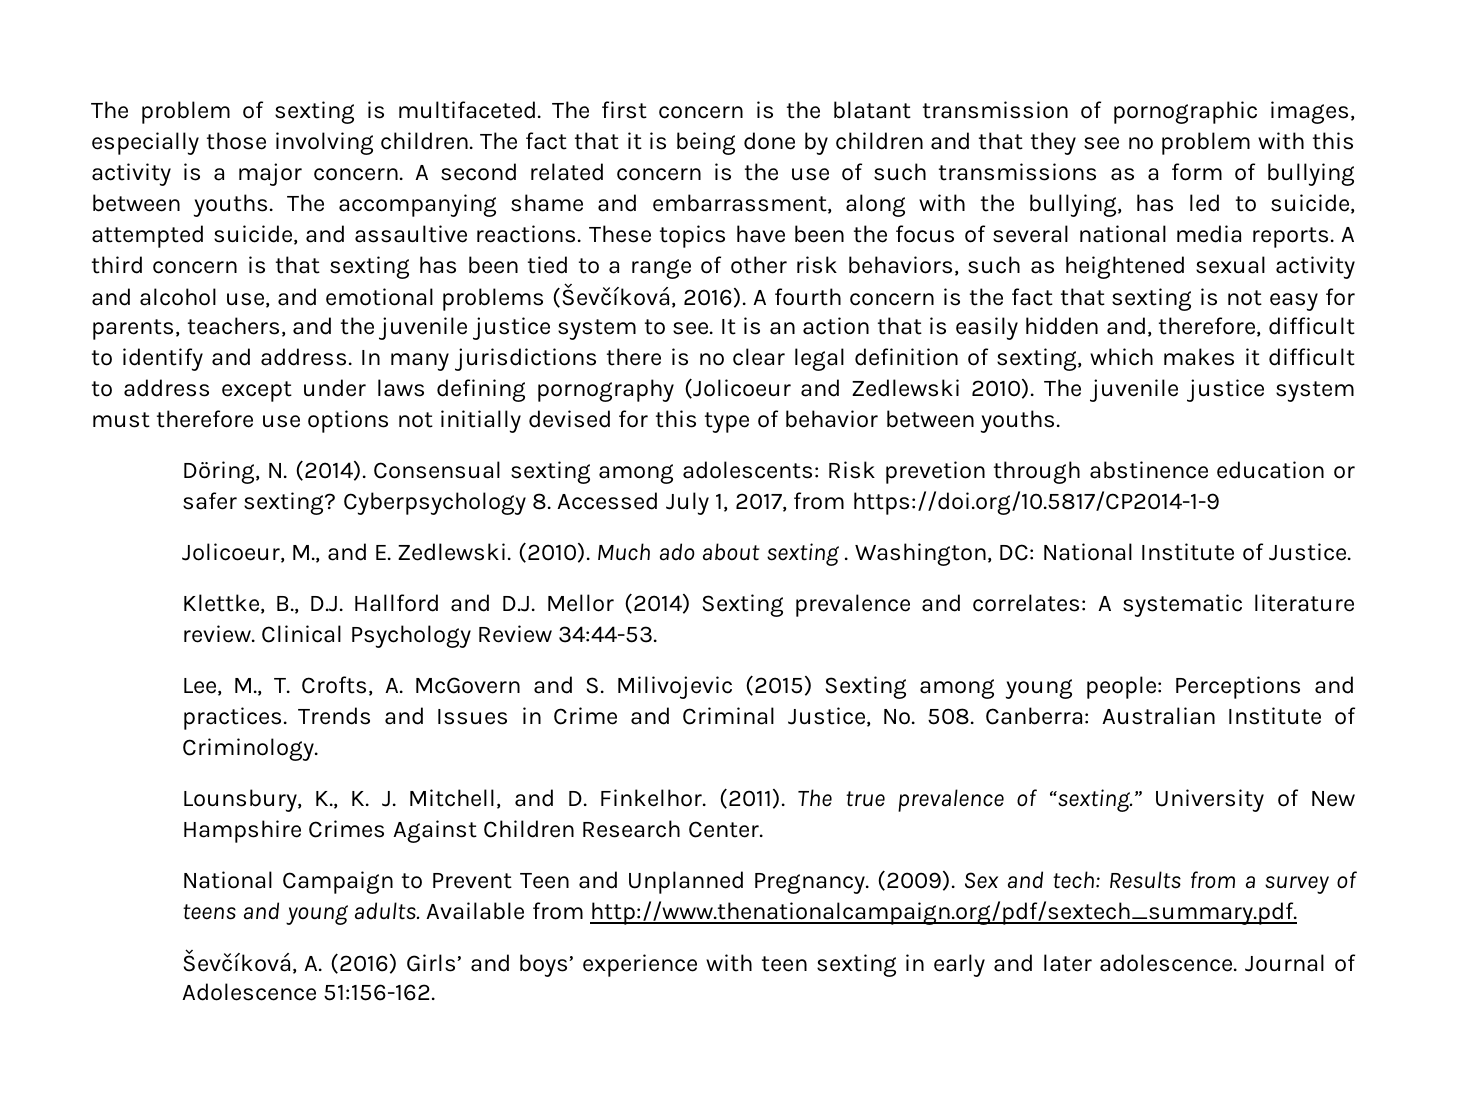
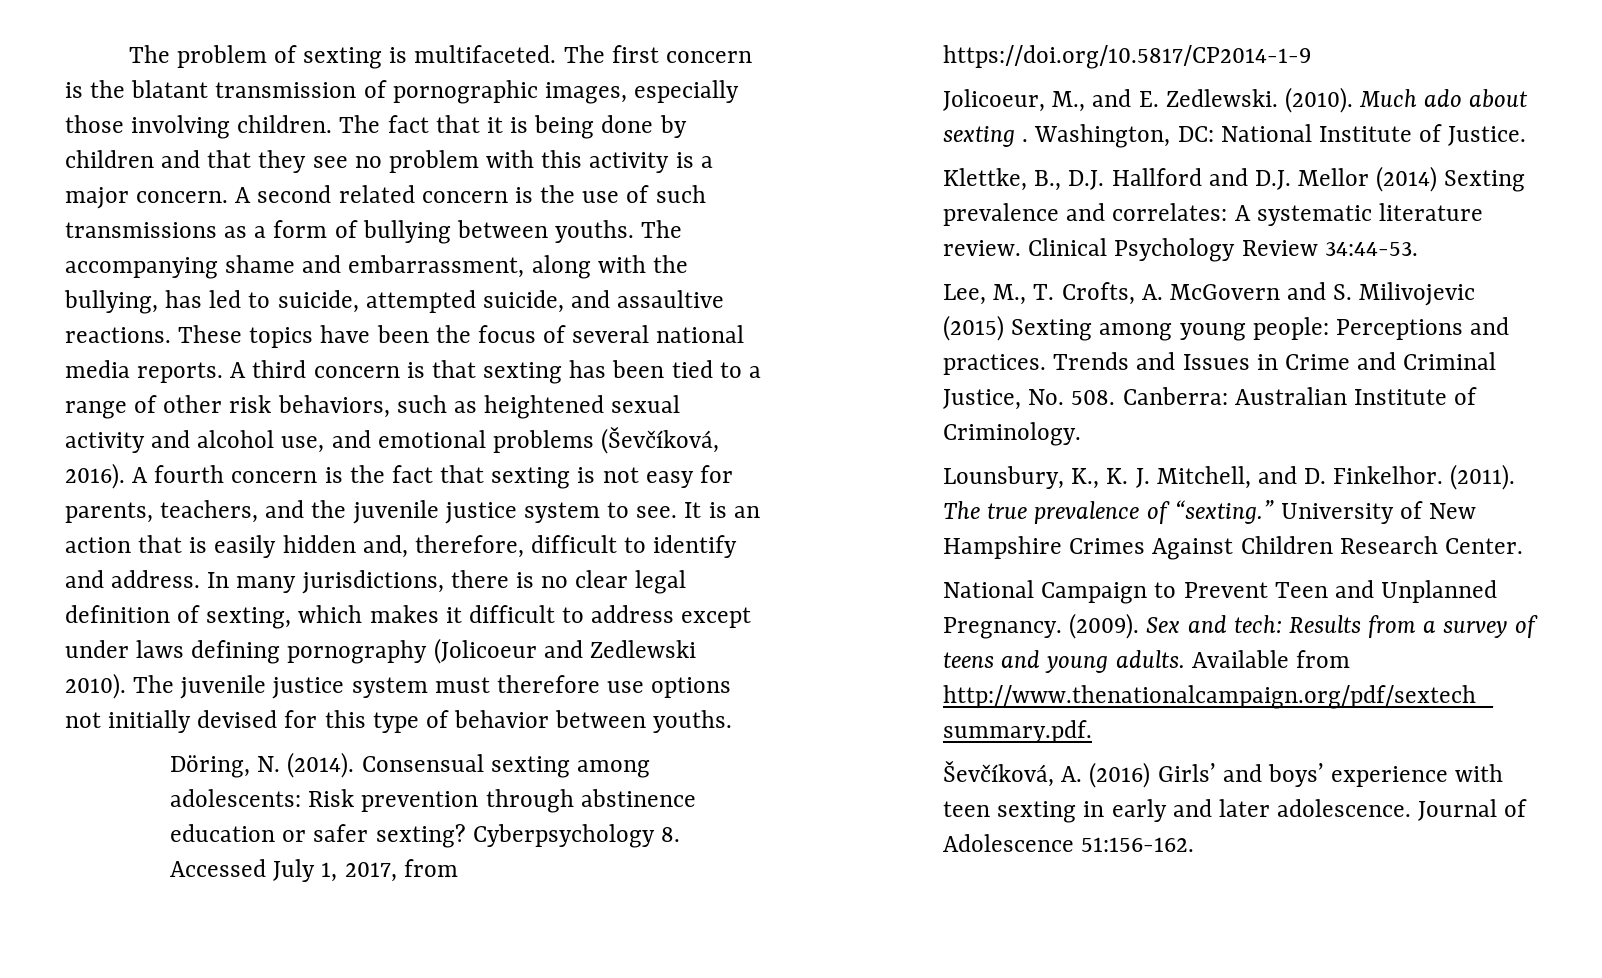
- In many jurisdictions there is no clear legal definition of sexting, which makes it difficult to address except under laws defining pornography (Jolicoeur and Zedlewski 2010).
+ In many jurisdictions, there is no clear legal definition of sexting, which makes it difficult to address except under laws defining pornography (Jolicoeur and Zedlewski 2010).
- Consensual sexting among adolescents: Risk prevetion through abstinence education or safer sexting?
+ Consensual sexting among adolescents: Risk prevention through abstinence education or safer sexting?

